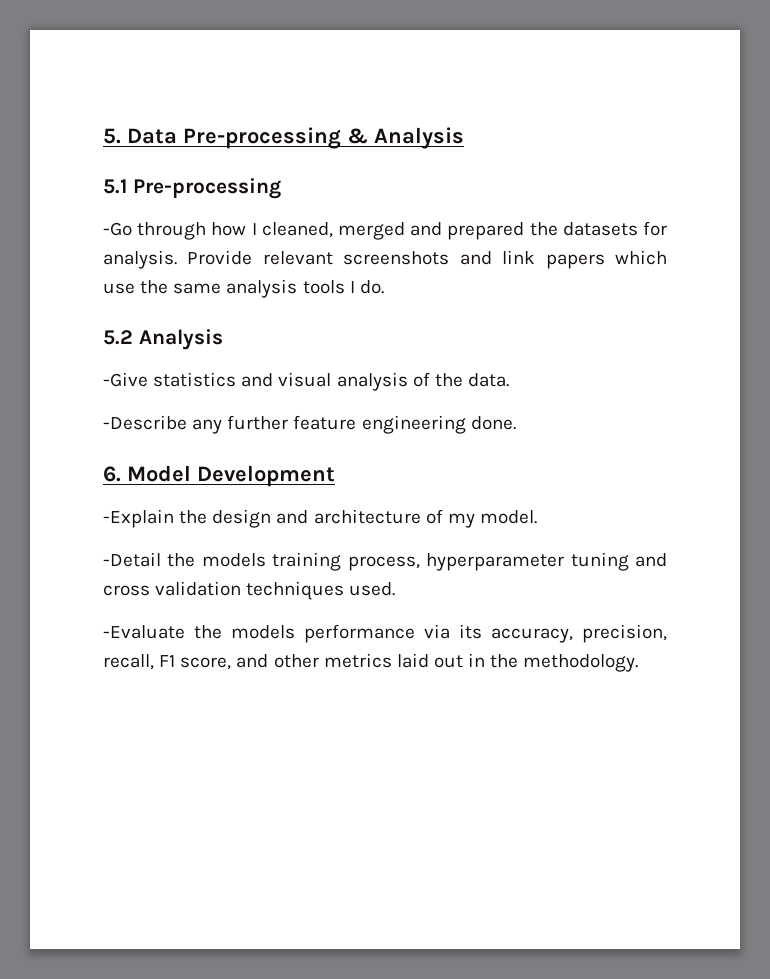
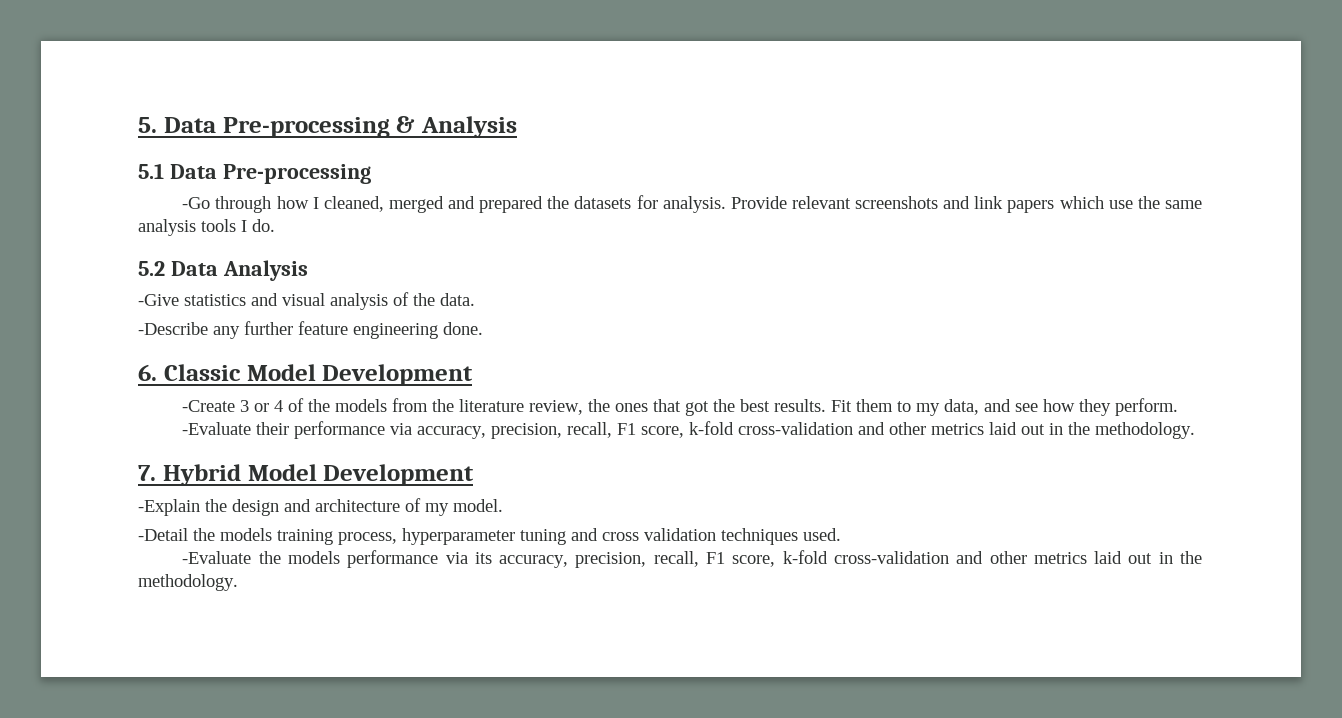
- 5.1 Pre-processing
+ 5.1 Data Pre-processing
- 5.2 Analysis
+ 5.2 Data Analysis
- 6. Model Development
+ 6. Classic Model Development
+ -Create 3 or 4 of the models from the literature review, the ones that got the best results. Fit them to my data, and see how they perform.
+ -Evaluate their performance via accuracy, precision, recall, F1 score, k-fold cross-validation and other metrics laid out in the methodology.
+ 7. Hybrid Model Development
- -Evaluate the models performance via its accuracy, precision, recall, F1 score, and other metrics laid out in the methodology.
+ -Evaluate the models performance via its accuracy, precision, recall, F1 score, k-fold cross-validation and other metrics laid out in the methodology.

